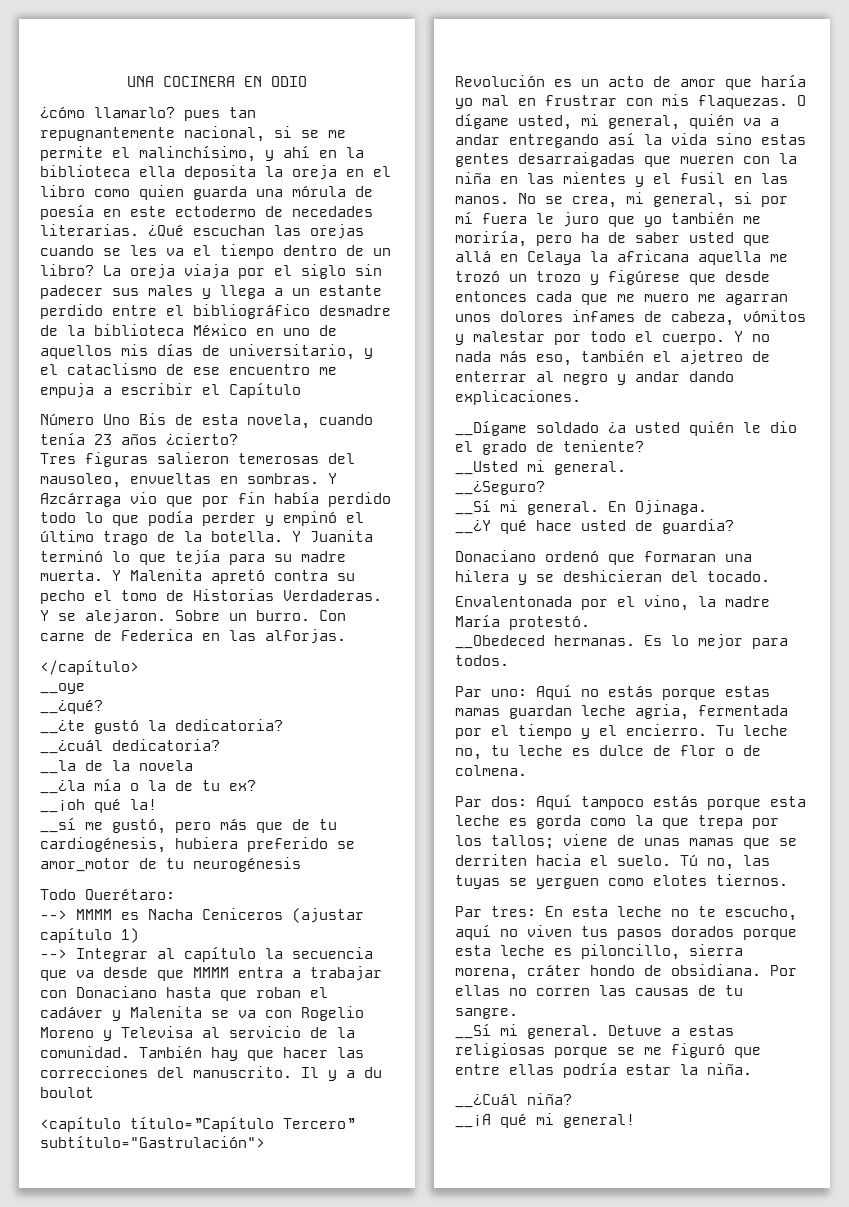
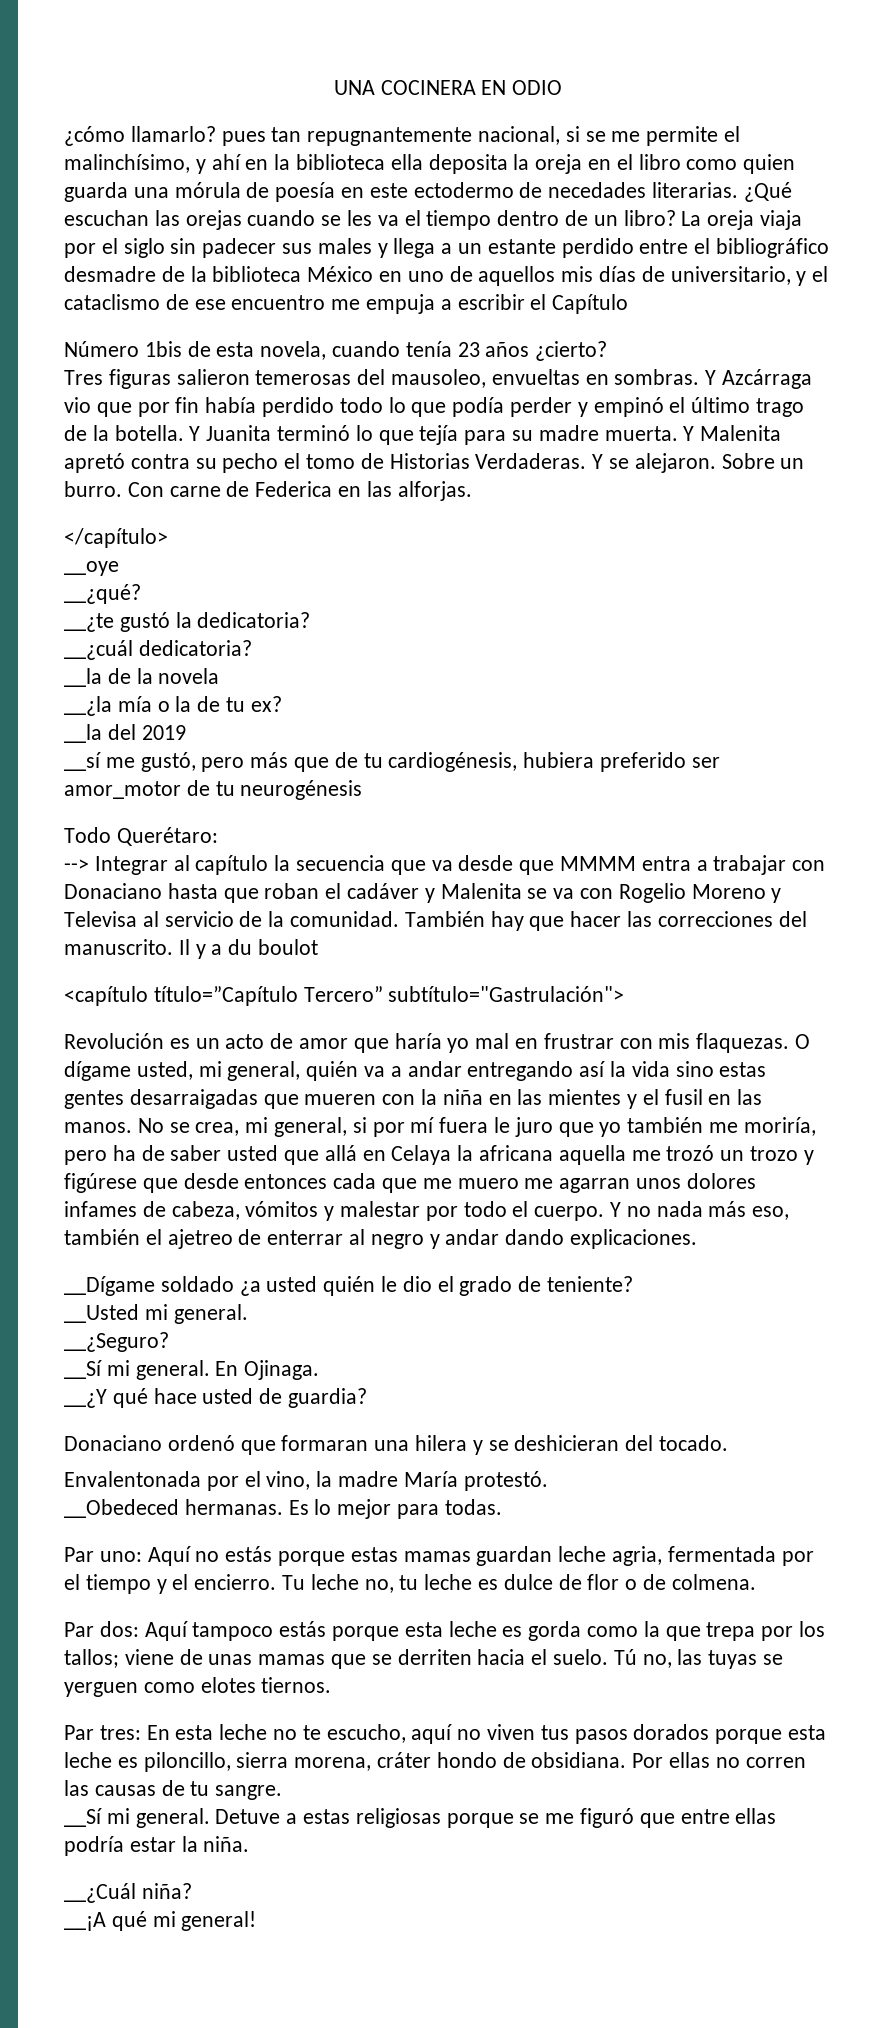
- Número Uno Bis de esta novela, cuando tenía 23 años ¿cierto?
+ Número 1bis de esta novela, cuando tenía 23 años ¿cierto?
- __¡oh qué la!
+ __la del 2019
- __sí me gustó, pero más que de tu cardiogénesis, hubiera preferido se amor_motor de tu neurogénesis
+ __sí me gustó, pero más que de tu cardiogénesis, hubiera preferido ser amor_motor de tu neurogénesis
- --> MMMM es Nacha Ceniceros (ajustar capítulo 1)
- Es lo mejor para todos.
+ Es lo mejor para todas.

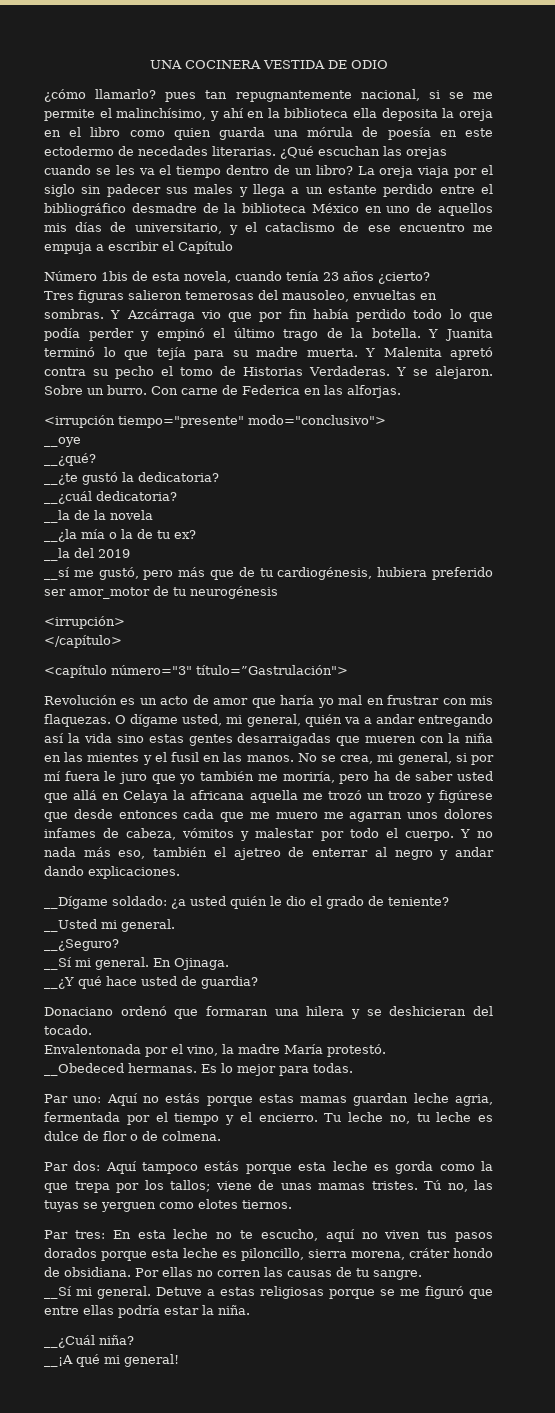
- UNA COCINERA EN ODIO
+ UNA COCINERA VESTIDA DE ODIO
- </capítulo>
+ <irrupción tiempo="presente" modo="conclusivo">
- Todo Querétaro:
- --> Integrar al capítulo la secuencia que va desde que MMMM entra a trabajar con Donaciano hasta que roban el cadáver y Malenita se va con Rogelio Moreno y Televisa al servicio de la comunidad. También hay que hacer las correcciones del manuscrito. Il y a du boulot
- <capítulo título=”Capítulo Tercero” subtítulo="Gastrulación">
+ <irrupción>
+ </capítulo>
+ <capítulo número="3" título=”Gastrulación">
- __Dígame soldado ¿a usted quién le dio el grado de teniente?
+ __Dígame soldado: ¿a usted quién le dio el grado de teniente?
- Par dos: Aquí tampoco estás porque esta leche es gorda como la que trepa por los tallos; viene de unas mamas que se derriten hacia el suelo.
+ Par dos: Aquí tampoco estás porque esta leche es gorda como la que trepa por los tallos; viene de unas mamas tristes.

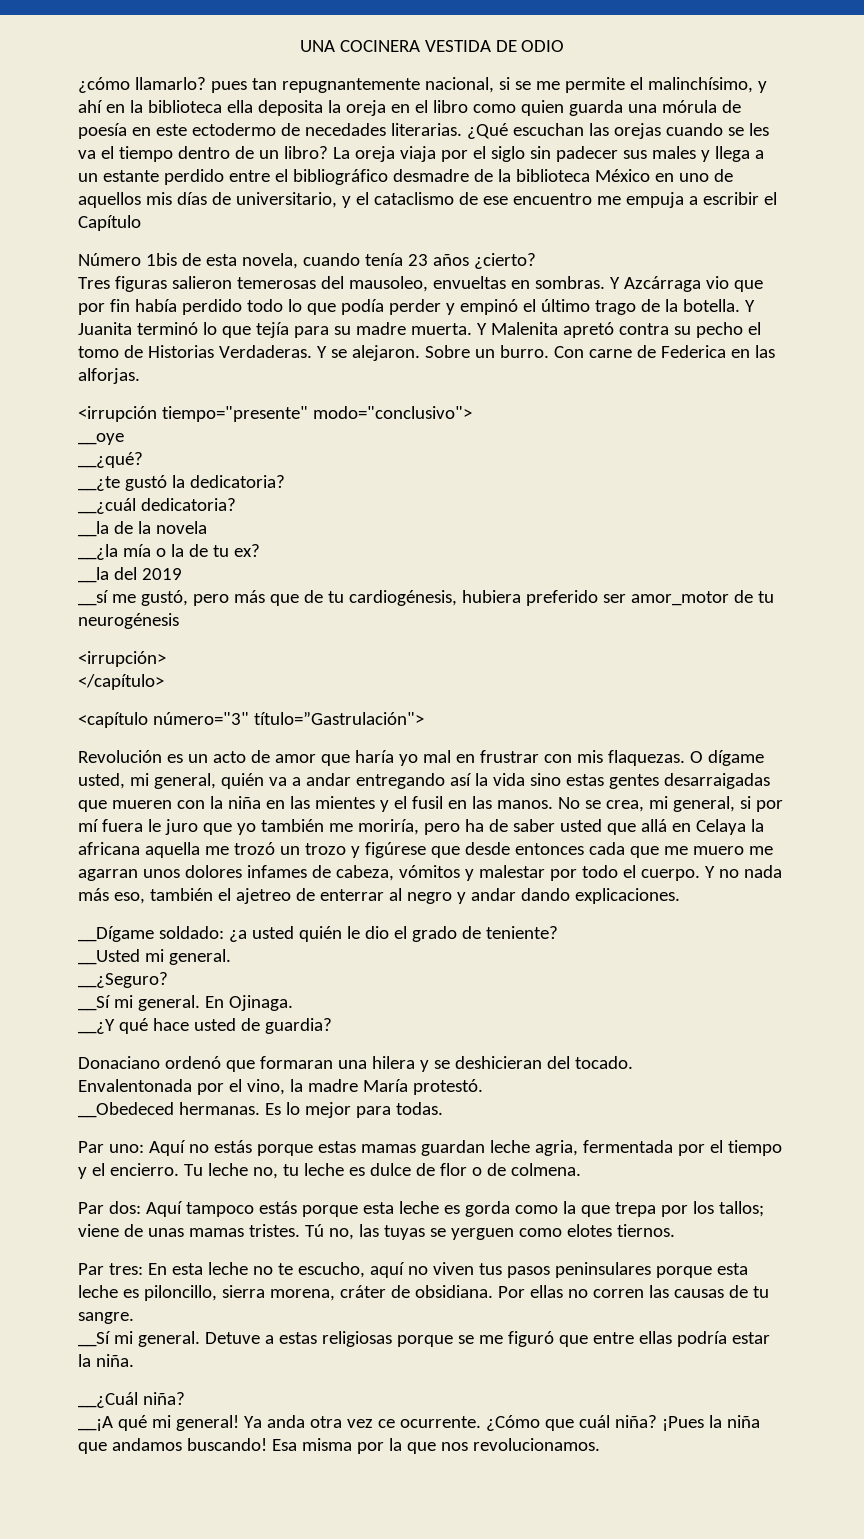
- Par tres: En esta leche no te escucho, aquí no viven tus pasos dorados porque esta leche es piloncillo, sierra morena, cráter hondo de obsidiana.
+ Par tres: En esta leche no te escucho, aquí no viven tus pasos peninsulares porque esta leche es piloncillo, sierra morena, cráter de obsidiana.
+ Ya anda otra vez ce ocurrente. ¿Cómo que cuál niña? ¡Pues la niña que andamos buscando! Esa misma por la que nos revolucionamos.

